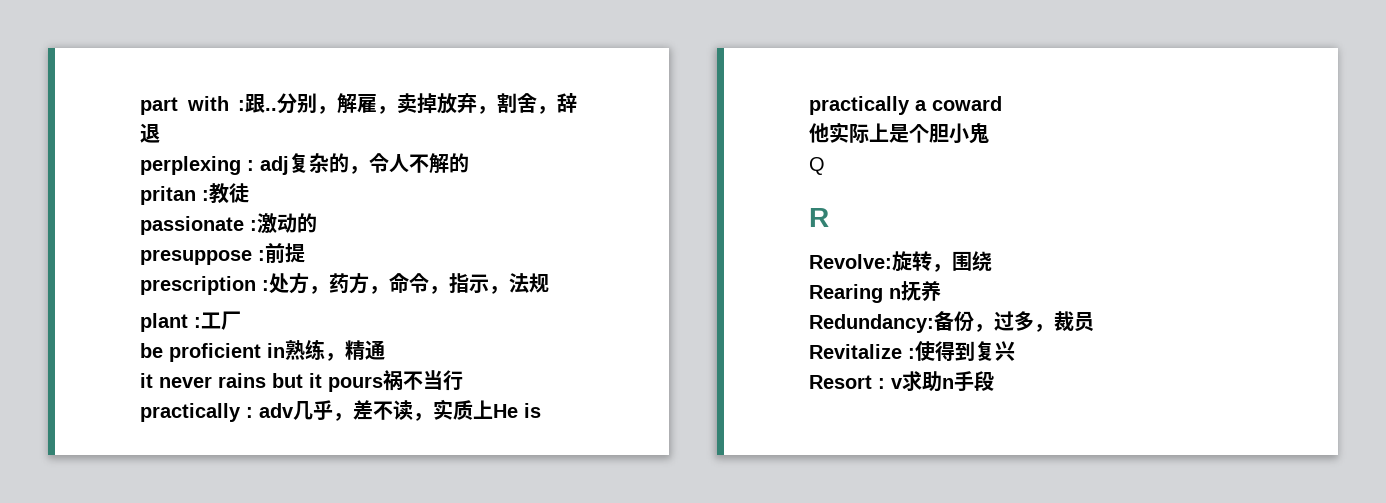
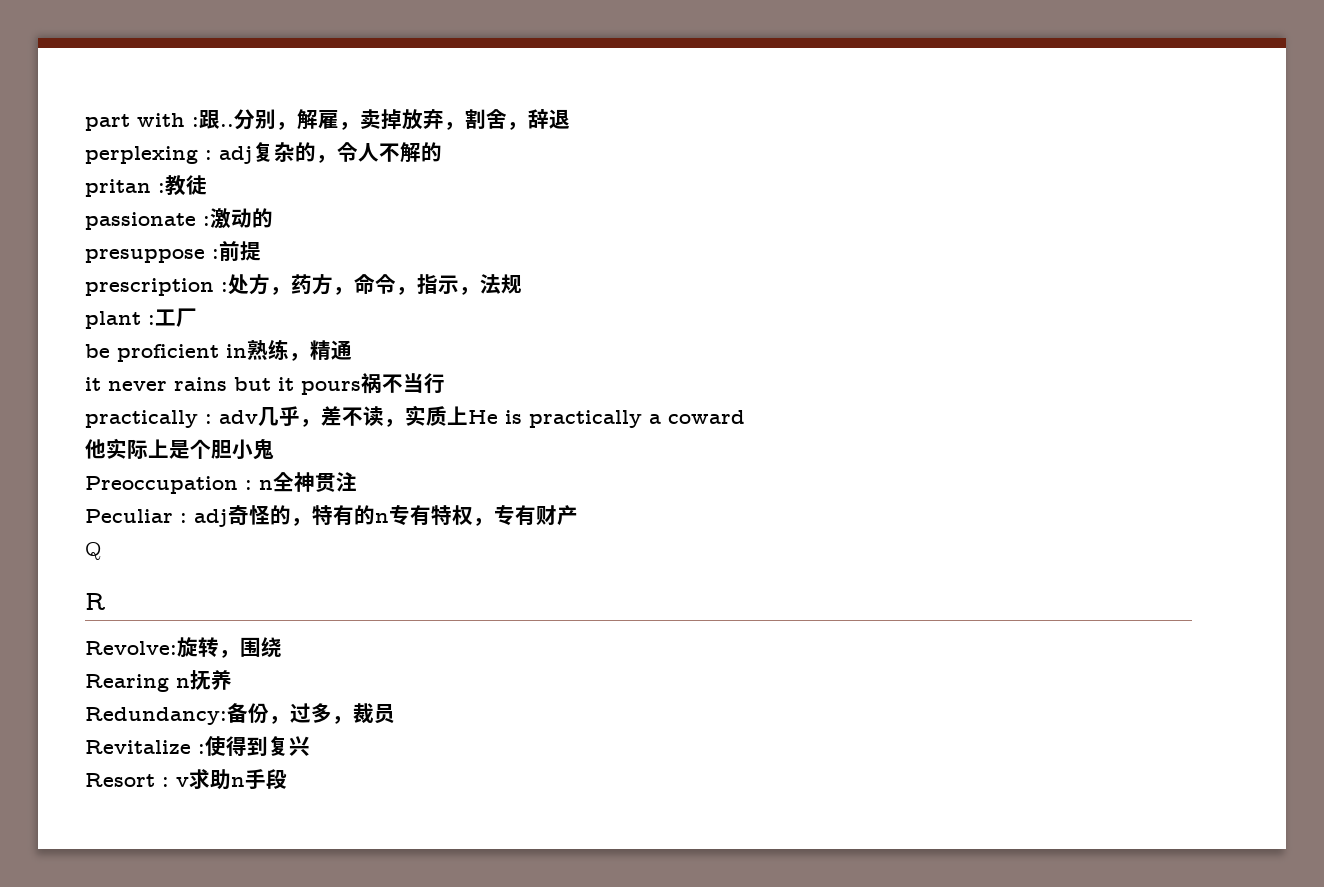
+ Preoccupation : n全神贯注
+ Peculiar : adj奇怪的，特有的n专有特权，专有财产

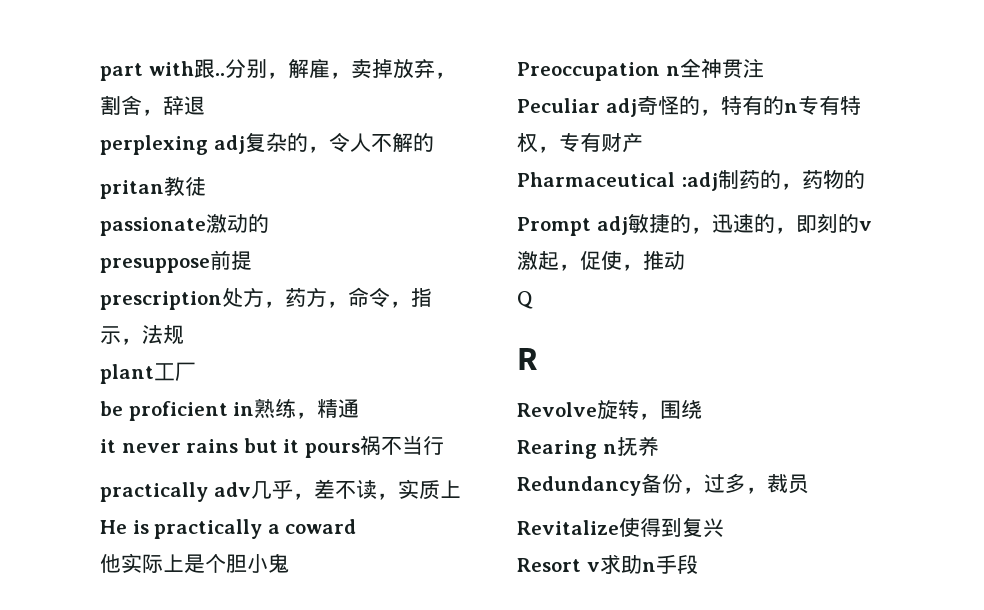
- part with :跟..
+ part with跟..
- perplexing : adj复杂的，令人不解的
+ perplexing adj复杂的，令人不解的
- pritan :教徒
+ pritan教徒
- passionate :激动的
+ passionate激动的
- presuppose :前提
+ presuppose前提
- prescription :处方，药方，命令，指示，法规
+ prescription处方，药方，命令，指示，法规
- plant :工厂
+ plant工厂
- practically : adv几乎，差不读，实质上He is practically a coward
+ practically adv几乎，差不读，实质上He is practically a coward
- Preoccupation : n全神贯注
+ Preoccupation n全神贯注
- Peculiar : adj奇怪的，特有的n专有特权，专有财产
+ Peculiar adj奇怪的，特有的n专有特权，专有财产
+ Pharmaceutical :adj制药的，药物的
+ Prompt adj敏捷的，迅速的，即刻的v激起，促使，推动
- Revolve:旋转，围绕
+ Revolve旋转，围绕
- Redundancy:备份，过多，裁员
+ Redundancy备份，过多，裁员
- Revitalize :使得到复兴
+ Revitalize使得到复兴
- Resort : v求助n手段
+ Resort v求助n手段

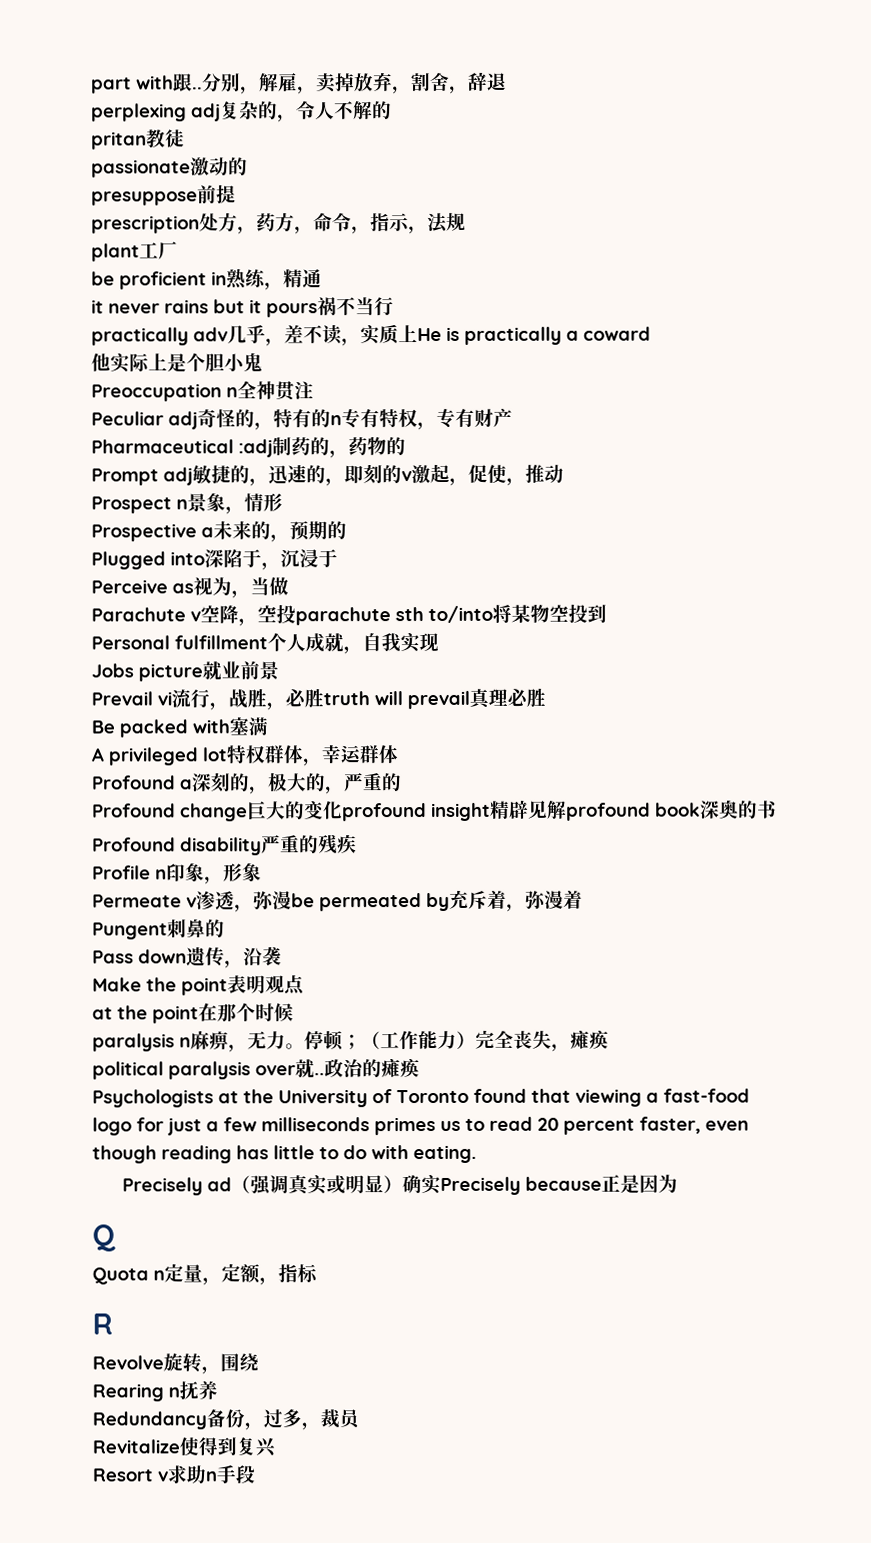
+ Prospect n景象，情形
+ Prospective a未来的，预期的
+ Plugged into深陷于，沉浸于
+ Perceive as视为，当做
+ Parachute v空降，空投parachute sth to/into将某物空投到
+ Personal fulfillment个人成就，自我实现
+ Jobs picture就业前景
+ Prevail vi流行，战胜，必胜truth will prevail真理必胜
+ Be packed with塞满
+ A privileged lot特权群体，幸运群体
+ Profound a深刻的，极大的，严重的
+ Profound change巨大的变化profound insight精辟见解profound book深奥的书
+ Profound disability严重的残疾
+ Profile n印象，形象
+ Permeate v渗透，弥漫be permeated by充斥着，弥漫着
+ Pungent刺鼻的
+ Pass down遗传，沿袭
+ Make the point表明观点
+ at the point在那个时候
+ paralysis n麻痹，无力。停顿；（工作能力）完全丧失，瘫痪
+ political paralysis over就..政治的瘫痪
+ Psychologists at the University of Toronto found that viewing a fast-food logo for just a few milliseconds primes us to read 20 percent faster, even though reading has little to do with eating.
+ Precisely ad（强调真实或明显）确实Precisely because正是因为
  Q
+ Quota n定量，定额，指标

